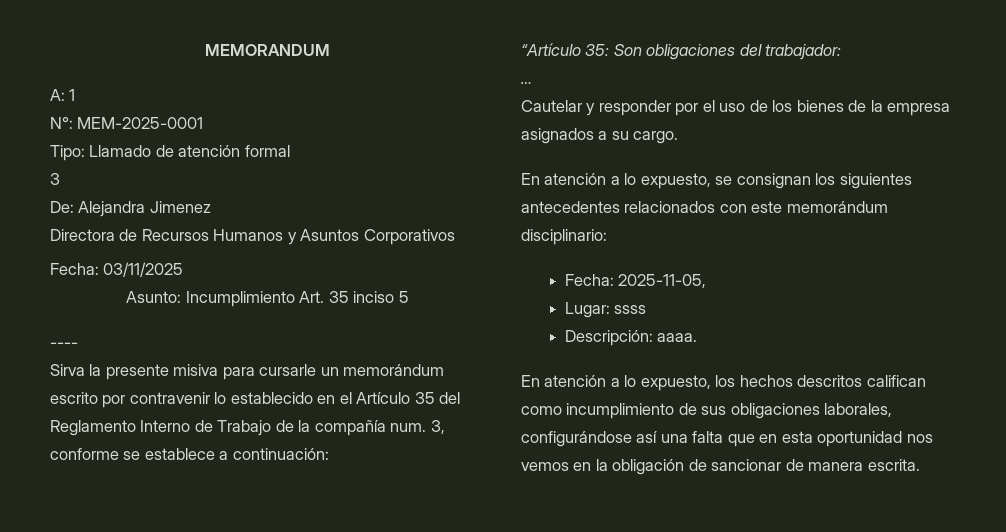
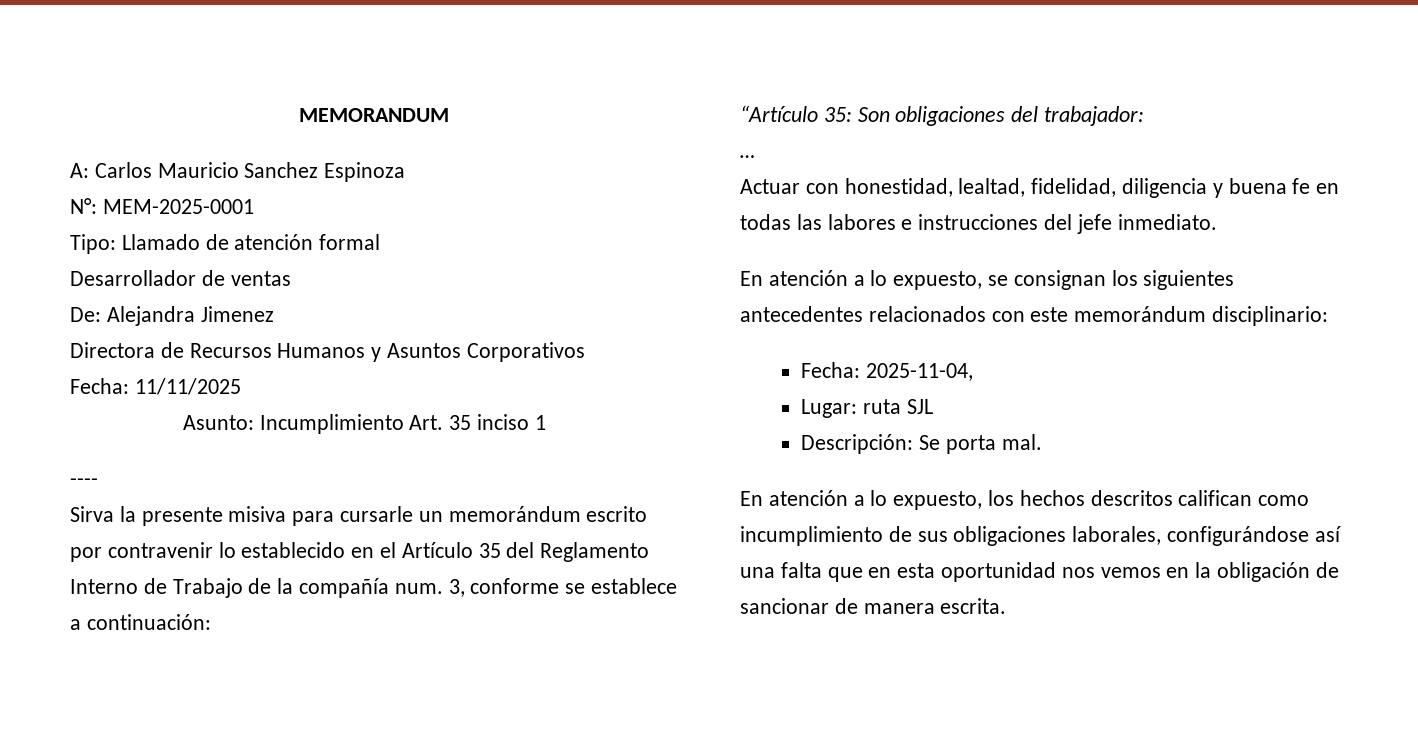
- A: 1
+ A: Carlos Mauricio Sanchez Espinoza
- 3
+ Desarrollador de ventas
- Fecha: 03/11/2025
+ Fecha: 11/11/2025
- Asunto: Incumplimiento Art. 35 inciso 5
+ Asunto: Incumplimiento Art. 35 inciso 1
- Cautelar y responder por el uso de los bienes de la empresa asignados a su cargo.
+ Actuar con honestidad, lealtad, fidelidad, diligencia y buena fe en todas las labores e instrucciones del jefe inmediato.
- Fecha: 2025-11-05,
+ Fecha: 2025-11-04,
- Lugar: ssss
+ Lugar: ruta SJL
- Descripción: aaaa.
+ Descripción: Se porta mal.

